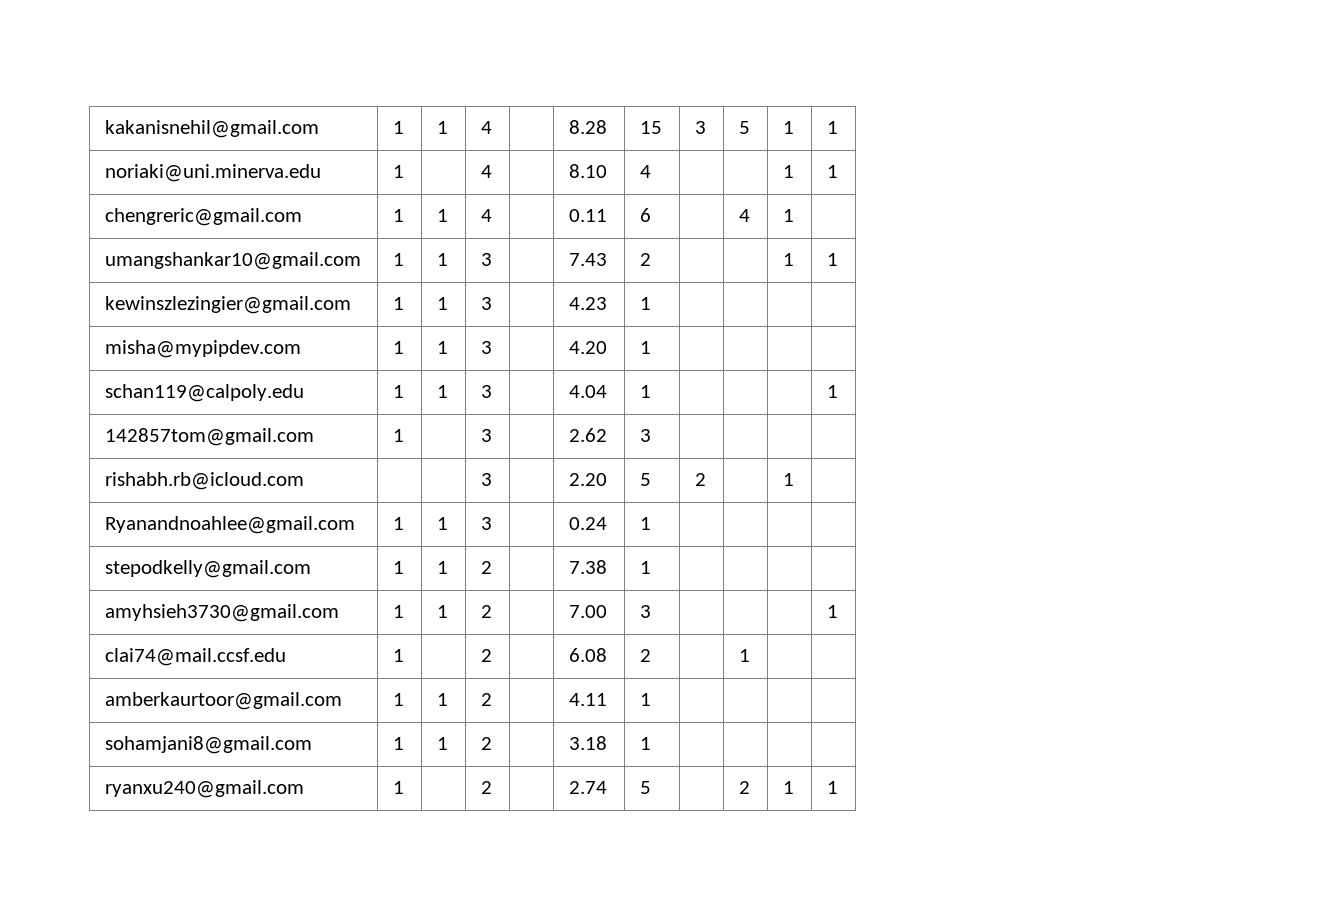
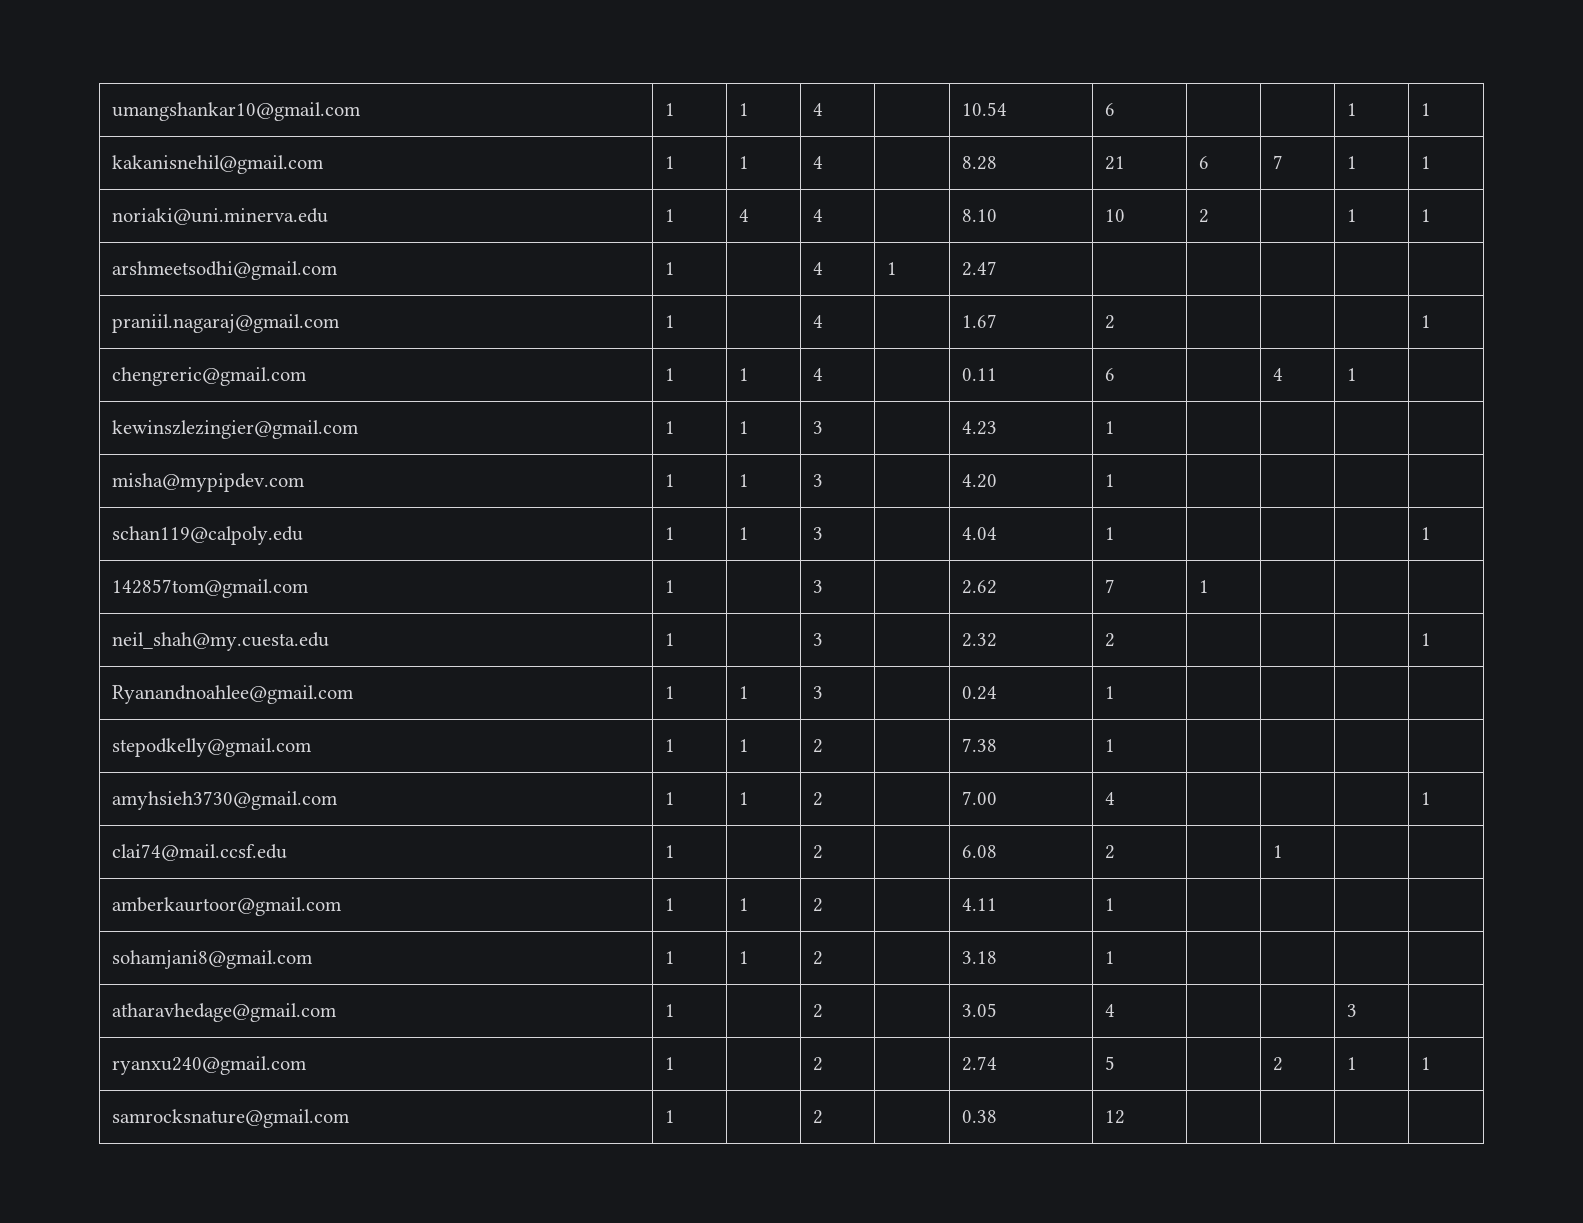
+ umangshankar10@gmail.com | 1 | 1 | 4 | | 10.54 | 6 | | | 1 | 1
- kakanisnehil@gmail.com | 1 | 1 | 4 | | 8.28 | 15 | 3 | 5 | 1 | 1
+ kakanisnehil@gmail.com | 1 | 1 | 4 | | 8.28 | 21 | 6 | 7 | 1 | 1
- noriaki@uni.minerva.edu | 1 | | 4 | | 8.10 | 4 | | | 1 | 1
+ noriaki@uni.minerva.edu | 1 | 4 | 4 | | 8.10 | 10 | 2 | | 1 | 1
+ arshmeetsodhi@gmail.com | 1 | | 4 | 1 | 2.47 | | | | |
+ praniil.nagaraj@gmail.com | 1 | | 4 | | 1.67 | 2 | | | | 1
- umangshankar10@gmail.com | 1 | 1 | 3 | | 7.43 | 2 | | | 1 | 1
- 142857tom@gmail.com | 1 | | 3 | | 2.62 | 3 | | | |
- rishabh.rb@icloud.com | | | 3 | | 2.20 | 5 | 2 | | 1 |
+ 142857tom@gmail.com | 1 | | 3 | | 2.62 | 7 | 1 | | |
+ neil_shah@my.cuesta.edu | 1 | | 3 | | 2.32 | 2 | | | | 1
- amyhsieh3730@gmail.com | 1 | 1 | 2 | | 7.00 | 3 | | | | 1
+ amyhsieh3730@gmail.com | 1 | 1 | 2 | | 7.00 | 4 | | | | 1
+ atharavhedage@gmail.com | 1 | | 2 | | 3.05 | 4 | | | 3 |
+ samrocksnature@gmail.com | 1 | | 2 | | 0.38 | 12 | | | |

